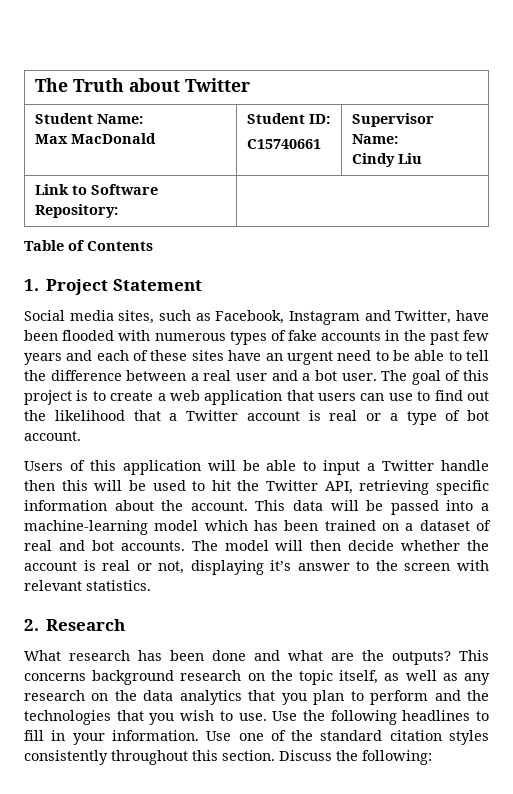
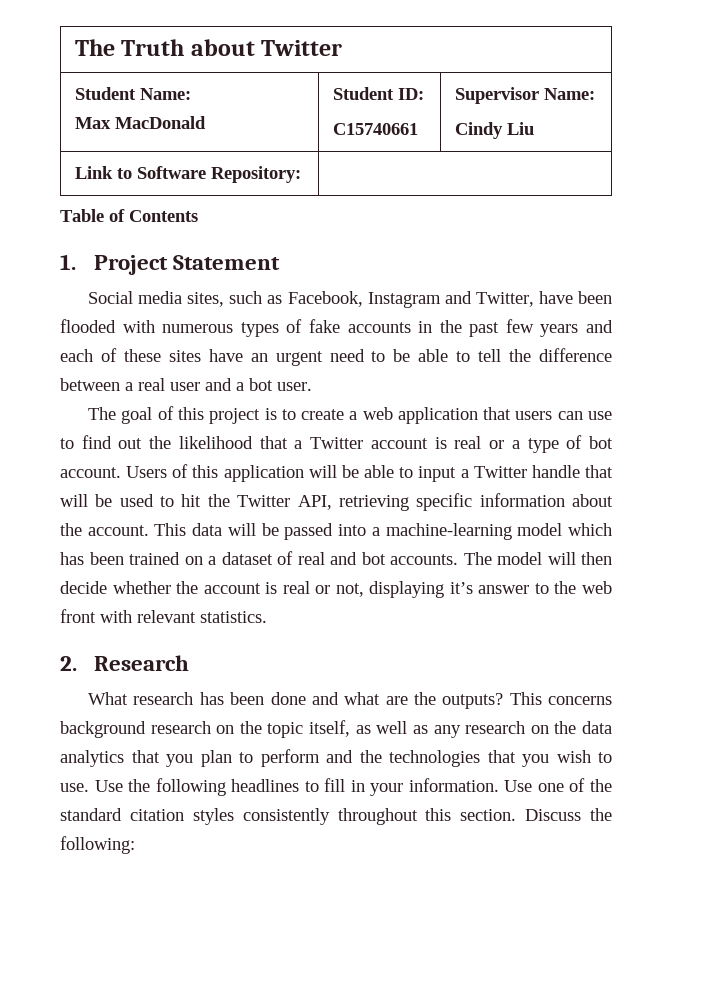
- Social media sites, such as Facebook, Instagram and Twitter, have been flooded with numerous types of fake accounts in the past few years and each of these sites have an urgent need to be able to tell the difference between a real user and a bot user. The goal of this project is to create a web application that users can use to find out the likelihood that a Twitter account is real or a type of bot account.
- Users of this application will be able to input a Twitter handle then this will be used to hit the Twitter API, retrieving specific information about the account.
+ Social media sites, such as Facebook, Instagram and Twitter, have been flooded with numerous types of fake accounts in the past few years and each of these sites have an urgent need to be able to tell the difference between a real user and a bot user.
+ The goal of this project is to create a web application that users can use to find out the likelihood that a Twitter account is real or a type of bot account. Users of this application will be able to input a Twitter handle that will be used to hit the Twitter API, retrieving specific information about the account.
- The model will then decide whether the account is real or not, displaying it’s answer to the screen with relevant statistics.
+ The model will then decide whether the account is real or not, displaying it’s answer to the web front with relevant statistics.

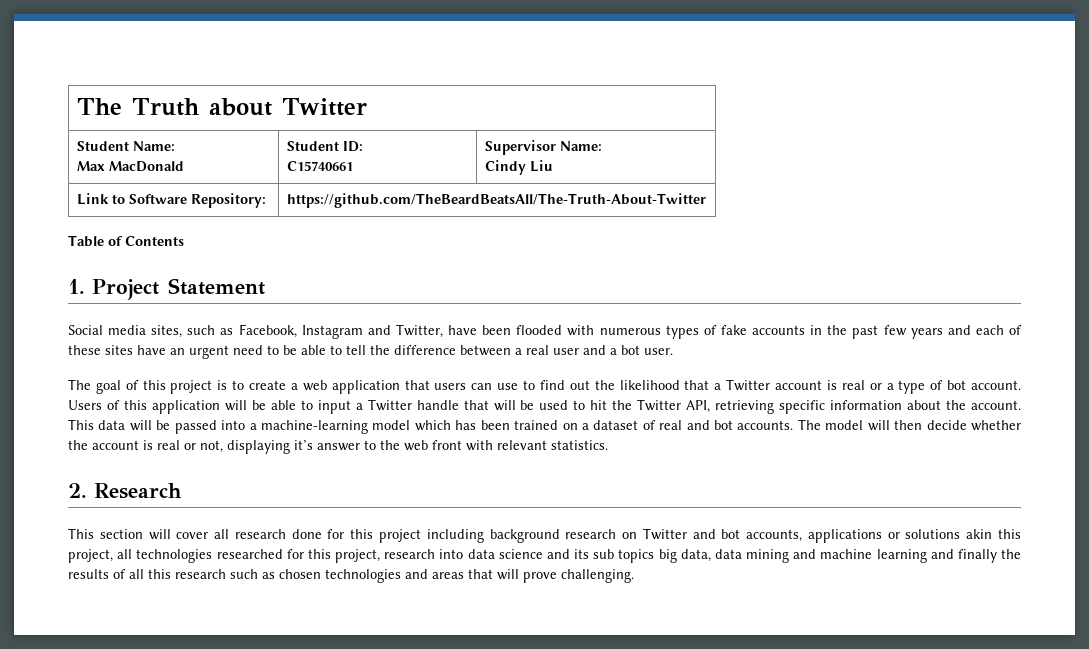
- Link to Software Repository: |
+ Link to Software Repository: | https://github.com/TheBeardBeatsAll/The-Truth-About-Twitter
- What research has been done and what are the outputs? This concerns background research on the topic itself, as well as any research on the data analytics that you plan to perform and the technologies that you wish to use. Use the following headlines to fill in your information. Use one of the standard citation styles consistently throughout this section. Discuss the following:
+ This section will cover all research done for this project including background research on Twitter and bot accounts, applications or solutions akin this project, all technologies researched for this project, research into data science and its sub topics big data, data mining and machine learning and finally the results of all this research such as chosen technologies and areas that will prove challenging.

